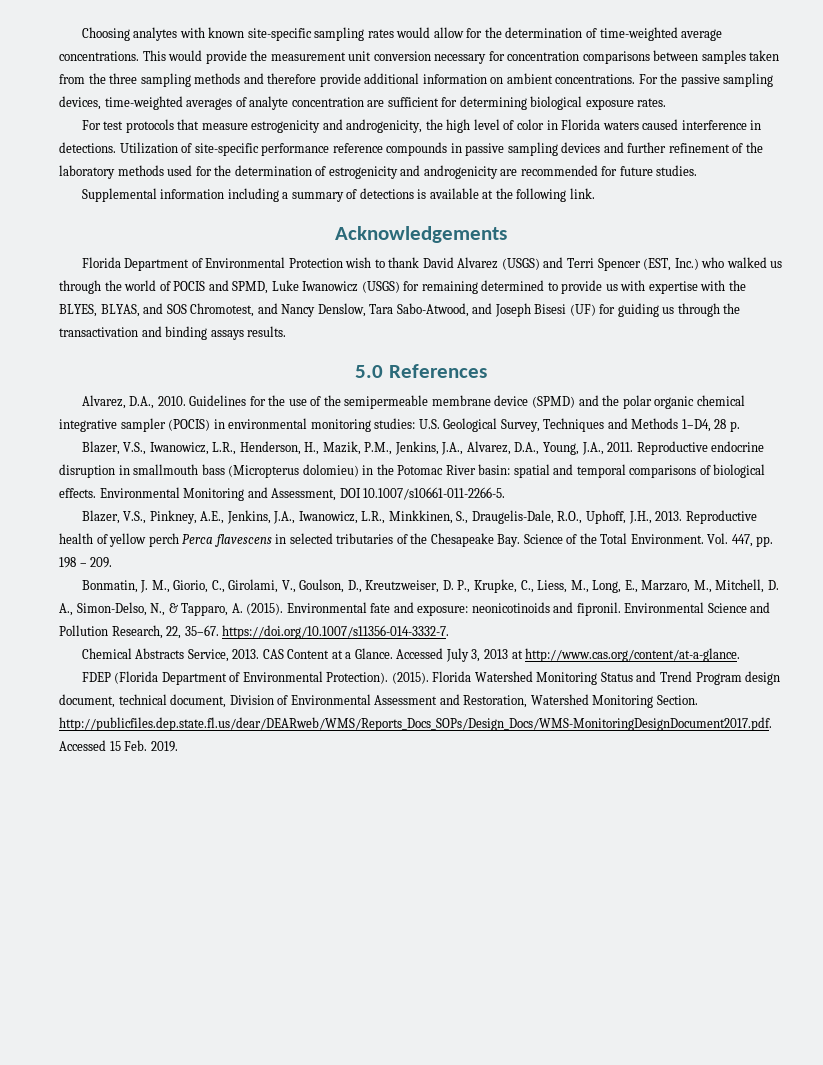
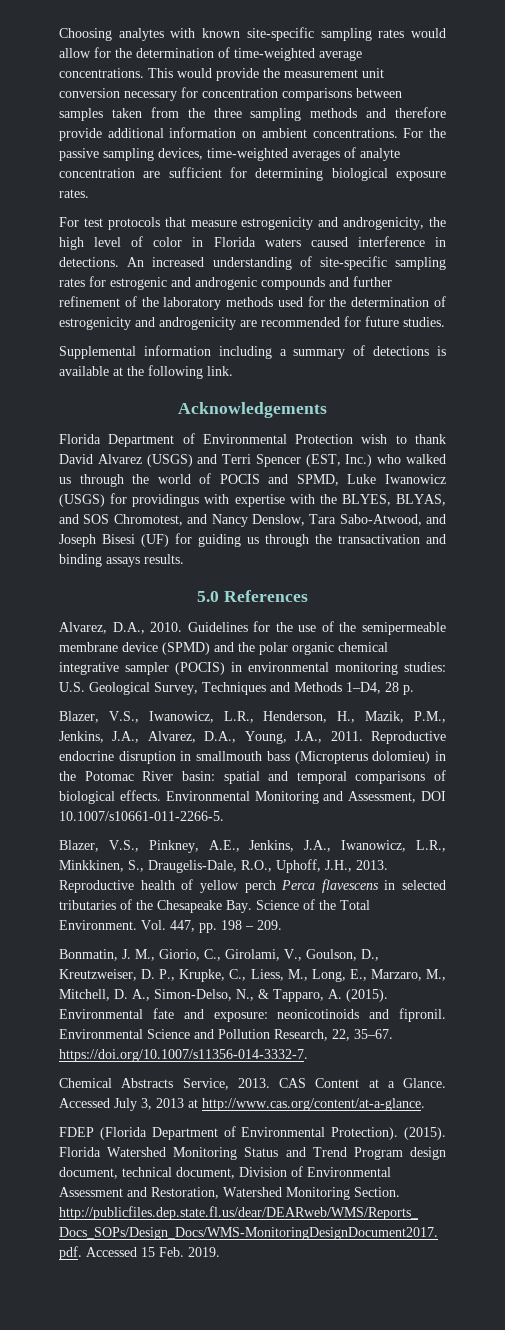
- Utilization of site-specific performance reference compounds in passive sampling devices and further refinement of the laboratory methods used for the determination of estrogenicity and androgenicity are recommended for future studies.
+ An increased understanding of site-specific sampling rates for estrogenic and androgenic compounds and further refinement of the laboratory methods used for the determination of estrogenicity and androgenicity are recommended for future studies.
- Florida Department of Environmental Protection wish to thank David Alvarez (USGS) and Terri Spencer (EST, Inc.) who walked us through the world of POCIS and SPMD, Luke Iwanowicz (USGS) for remaining determined to provide us with expertise with the BLYES, BLYAS, and SOS Chromotest, and Nancy Denslow, Tara Sabo-Atwood, and Joseph Bisesi (UF) for guiding us through the transactivation and binding assays results.
+ Florida Department of Environmental Protection wish to thank David Alvarez (USGS) and Terri Spencer (EST, Inc.) who walked us through the world of POCIS and SPMD, Luke Iwanowicz (USGS) for providingus with expertise with the BLYES, BLYAS, and SOS Chromotest, and Nancy Denslow, Tara Sabo-Atwood, and Joseph Bisesi (UF) for guiding us through the transactivation and binding assays results.

